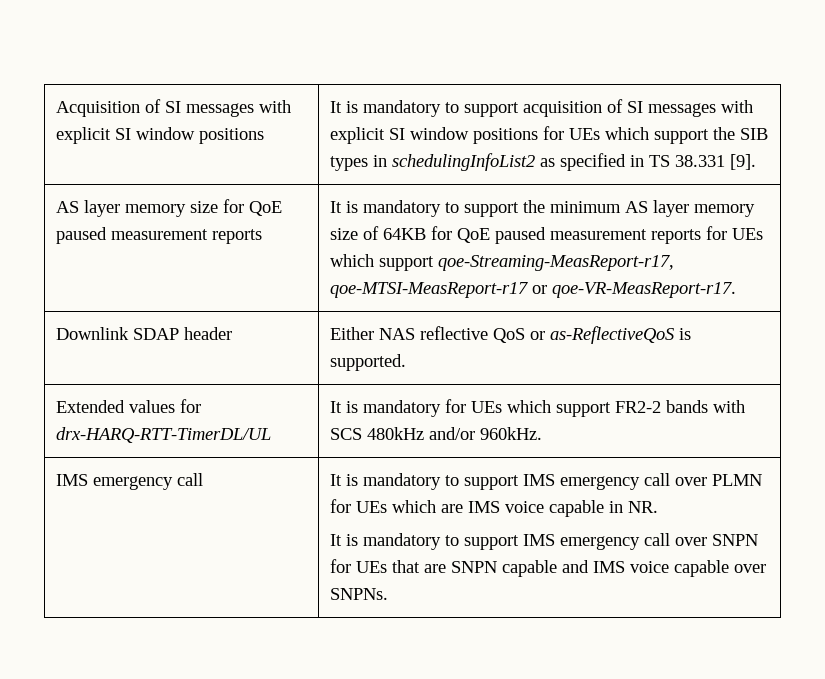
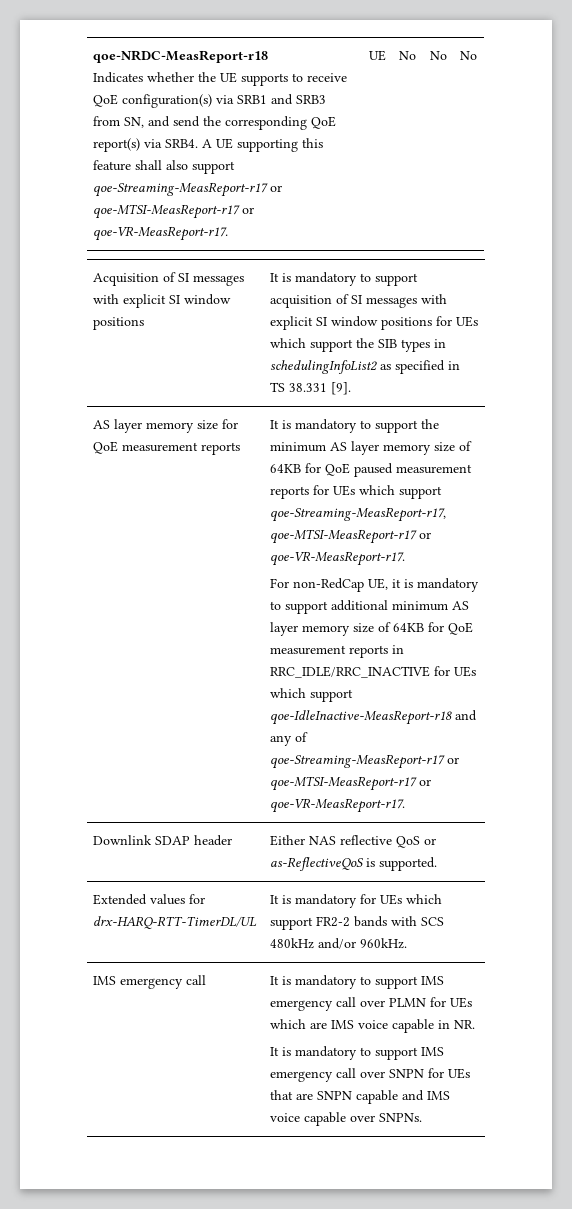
+ qoe-NRDC-MeasReport-r18
+ Indicates whether the UE supports to receive QoE configuration(s) via SRB1 and SRB3 from SN, and send the corresponding QoE report(s) via SRB4. A UE supporting this feature shall also support qoe-Streaming-MeasReport-r17 or qoe-MTSI-MeasReport-r17 or qoe-VR-MeasReport-r17. | UE | No | No | No
- AS layer memory size for QoE paused measurement reports
+ AS layer memory size for QoE measurement reports
+ For non-RedCap UE, it is mandatory to support additional minimum AS layer memory size of 64KB for QoE measurement reports in RRC_IDLE/RRC_INACTIVE for UEs which support qoe-IdleInactive-MeasReport-r18 and any of qoe-Streaming-MeasReport-r17 or qoe-MTSI-MeasReport-r17 or qoe-VR-MeasReport-r17.

